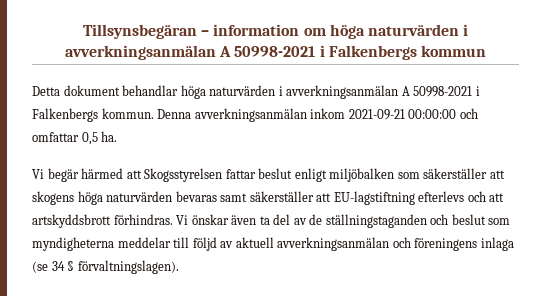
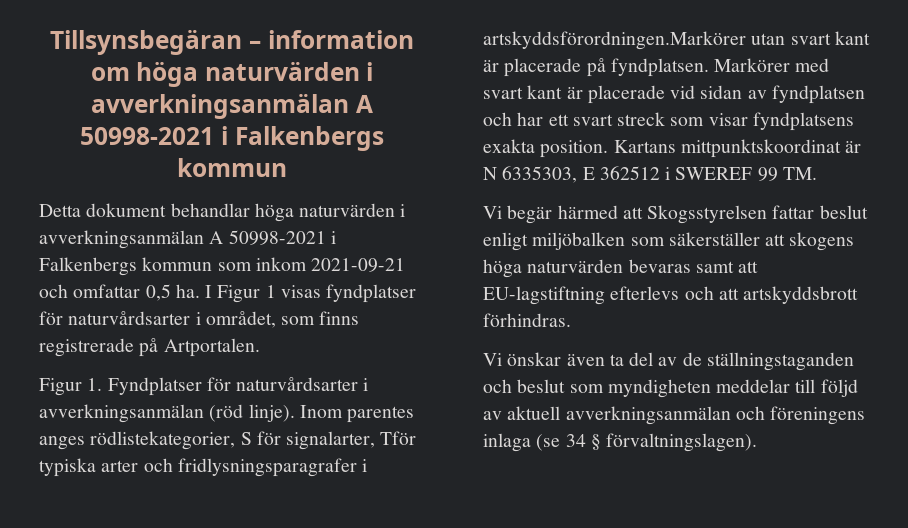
- Detta dokument behandlar höga naturvärden i avverkningsanmälan A 50998-2021 i Falkenbergs kommun. Denna avverkningsanmälan inkom 2021-09-21 00:00:00 och omfattar 0,5 ha.
+ Detta dokument behandlar höga naturvärden i avverkningsanmälan A 50998-2021 i Falkenbergs kommun som inkom 2021-09-21 och omfattar 0,5 ha. I Figur 1 visas fyndplatser för naturvårdsarter i området, som finns registrerade på Artportalen.
+ Figur 1. Fyndplatser för naturvårdsarter i avverkningsanmälan (röd linje). Inom parentes anges rödlistekategorier, S för signalarter, Tför typiska arter och fridlysningsparagrafer i artskyddsförordningen.Markörer utan svart kant är placerade på fyndplatsen. Markörer med svart kant är placerade vid sidan av fyndplatsen och har ett svart streck som visar fyndplatsens exakta position. Kartans mittpunktskoordinat är N 6335303, E 362512 i SWEREF 99 TM.
- Vi begär härmed att Skogsstyrelsen fattar beslut enligt miljöbalken som säkerställer att skogens höga naturvärden bevaras samt säkerställer att EU-lagstiftning efterlevs och att artskyddsbrott förhindras. Vi önskar även ta del av de ställningstaganden och beslut som myndigheterna meddelar till följd av aktuell avverkningsanmälan och föreningens inlaga (se 34 § förvaltningslagen).
+ Vi begär härmed att Skogsstyrelsen fattar beslut enligt miljöbalken som säkerställer att skogens höga naturvärden bevaras samt att EU-lagstiftning efterlevs och att artskyddsbrott förhindras.
+ Vi önskar även ta del av de ställningstaganden och beslut som myndigheten meddelar till följd av aktuell avverkningsanmälan och föreningens inlaga (se 34 § förvaltningslagen).

